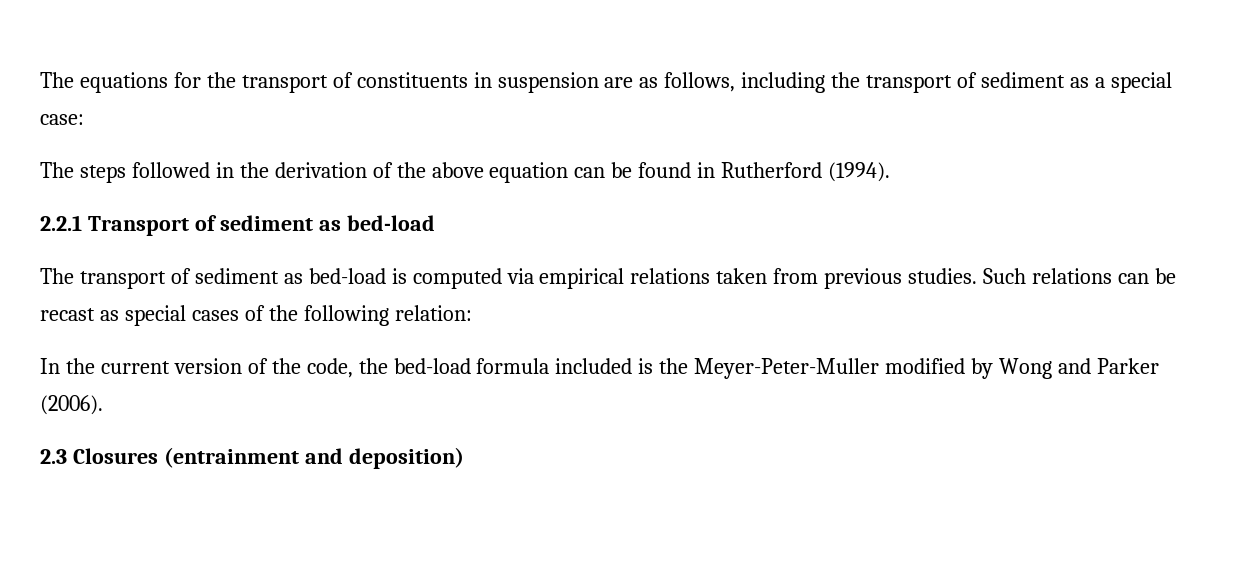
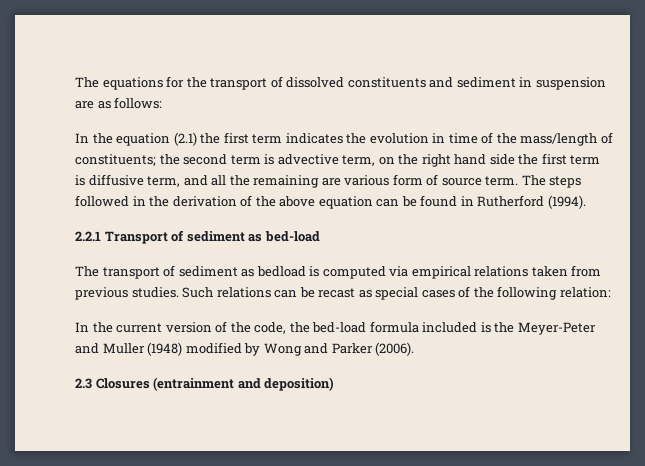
- The equations for the transport of constituents in suspension are as follows, including the transport of sediment as a special case:
- The steps followed in the derivation of the above equation can be found in Rutherford (1994).
+ The equations for the transport of dissolved constituents and sediment in suspension are as follows:
+ In the equation (2.1) the first term indicates the evolution in time of the mass/length of constituents; the second term is advective term, on the right hand side the first term is diffusive term, and all the remaining are various form of source term. The steps followed in the derivation of the above equation can be found in Rutherford (1994).
- The transport of sediment as bed-load is computed via empirical relations taken from previous studies.
+ The transport of sediment as bedload is computed via empirical relations taken from previous studies.
- In the current version of the code, the bed-load formula included is the Meyer-Peter-Muller modified by Wong and Parker (2006).
+ In the current version of the code, the bed-load formula included is the Meyer-Peter and Muller (1948) modified by Wong and Parker (2006).

